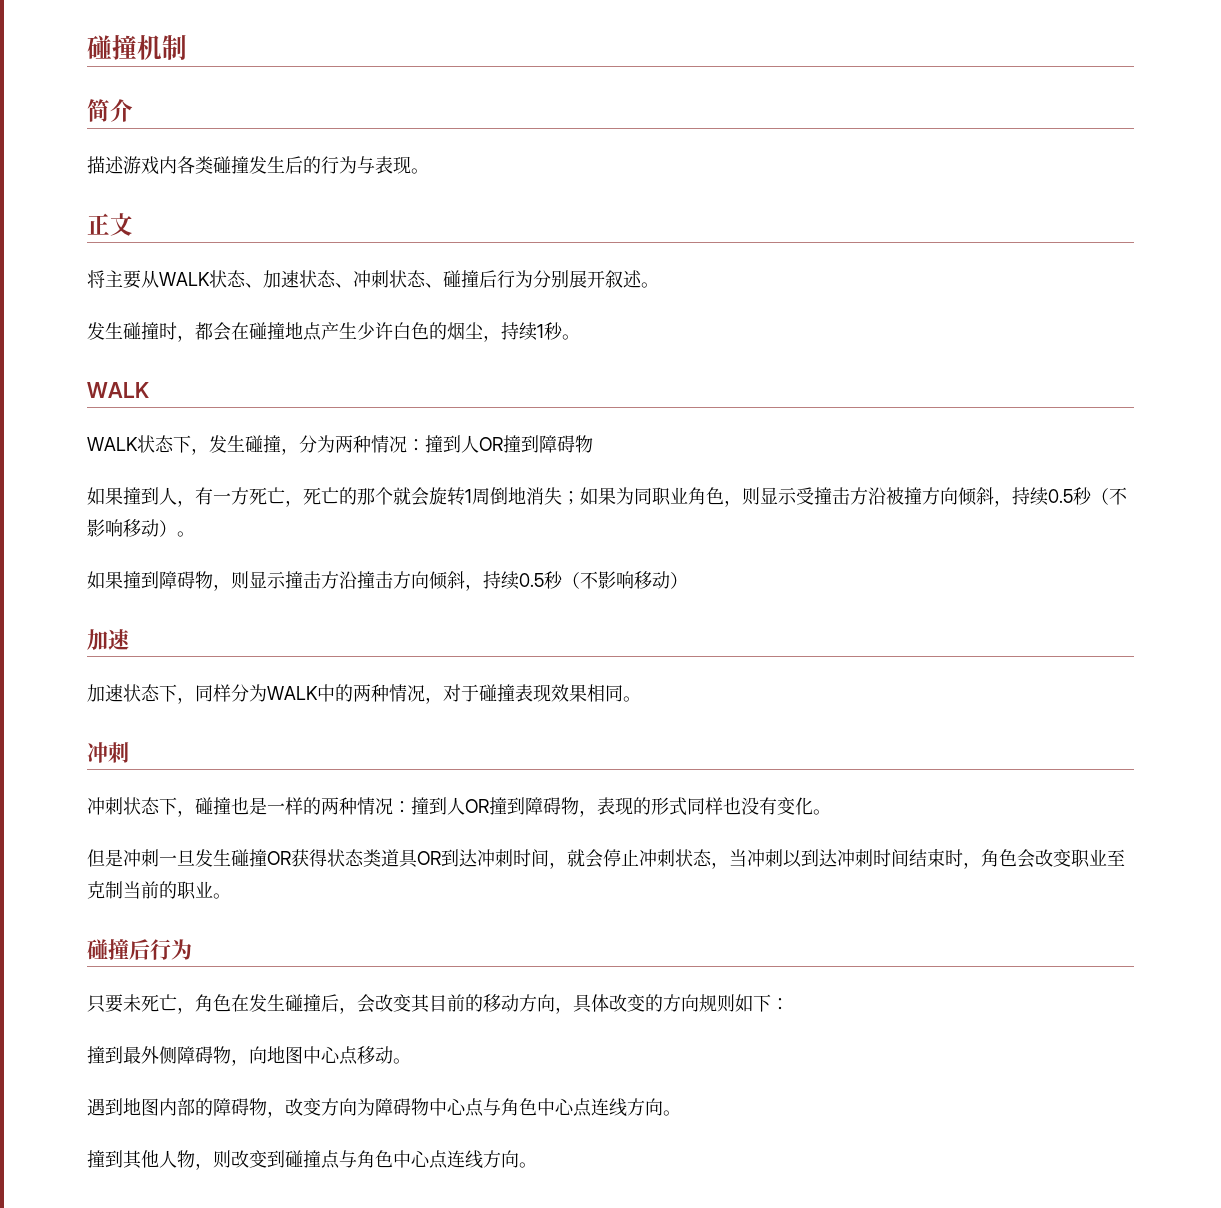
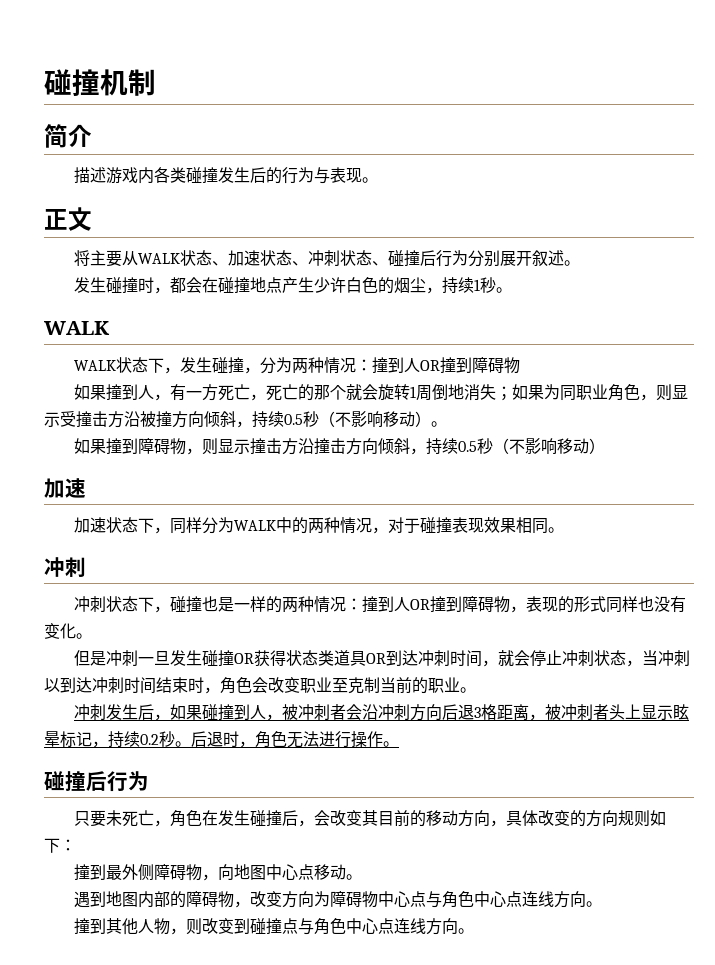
+ 冲刺发生后，如果碰撞到人，被冲刺者会沿冲刺方向后退3格距离，被冲刺者头上显示眩晕标记，持续0.2秒。后退时，角色无法进行操作。

